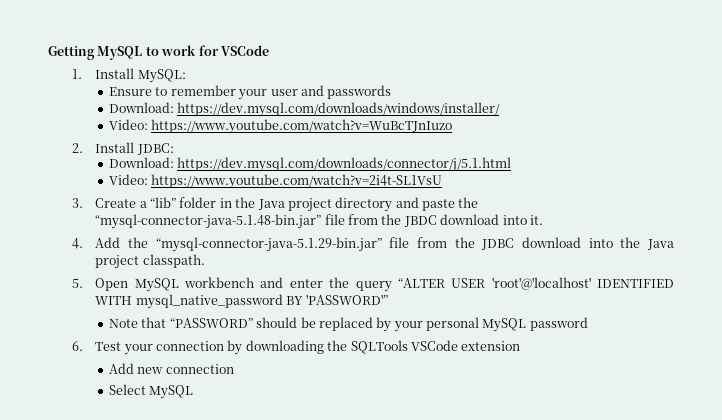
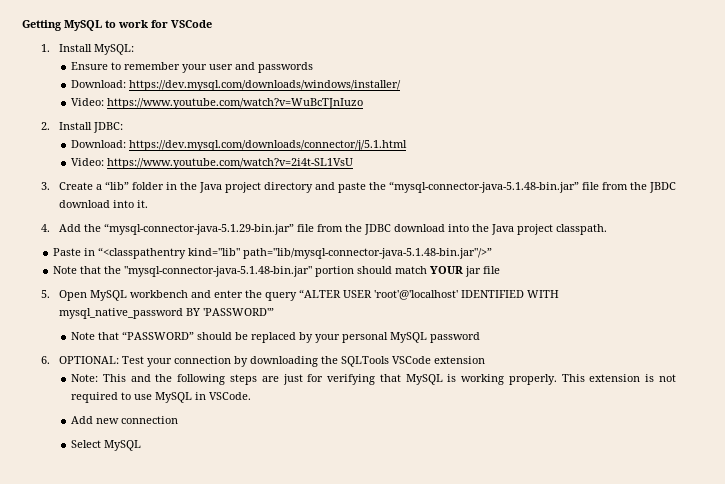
+ Paste in “<classpathentry kind="lib" path="lib/mysql-connector-java-5.1.48-bin.jar"/>”
+ Note that the "mysql-connector-java-5.1.48-bin.jar" portion should match YOUR jar file
- 6. Test your connection by downloading the SQLTools VSCode extension
+ 6. OPTIONAL: Test your connection by downloading the SQLTools VSCode extension
+ Note: This and the following steps are just for verifying that MySQL is working properly. This extension is not required to use MySQL in VSCode.

